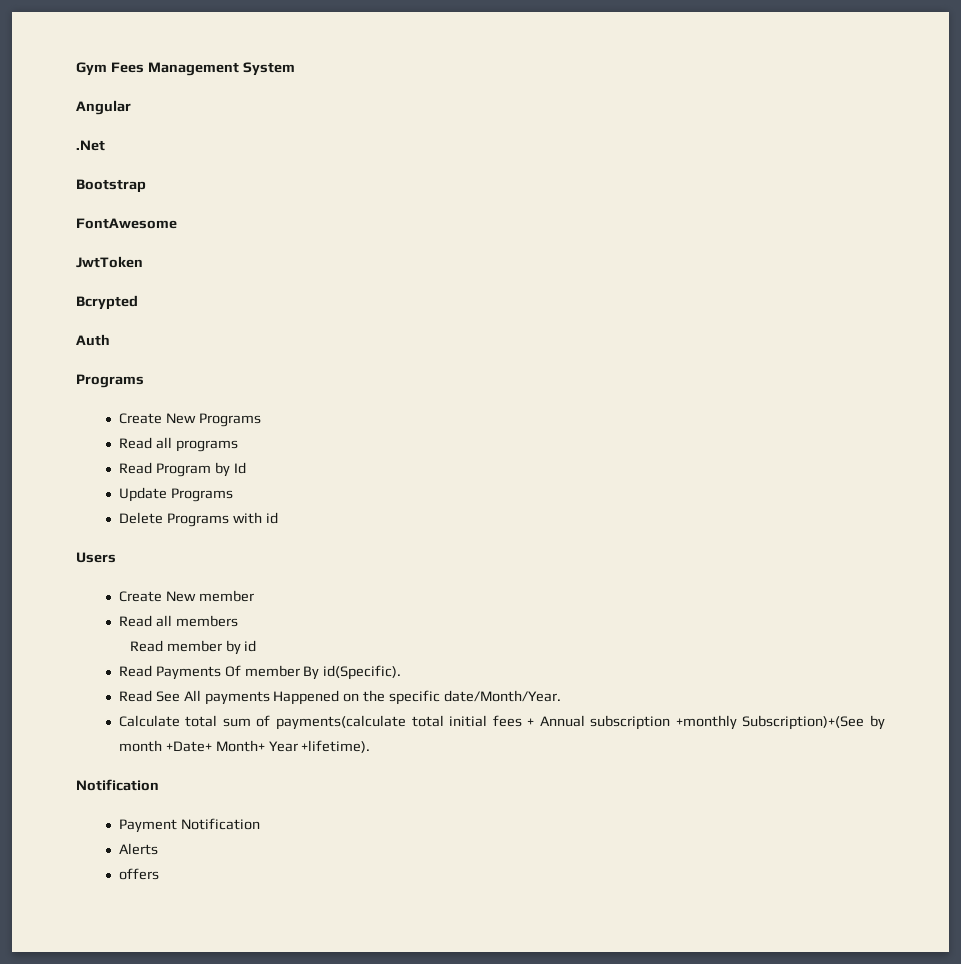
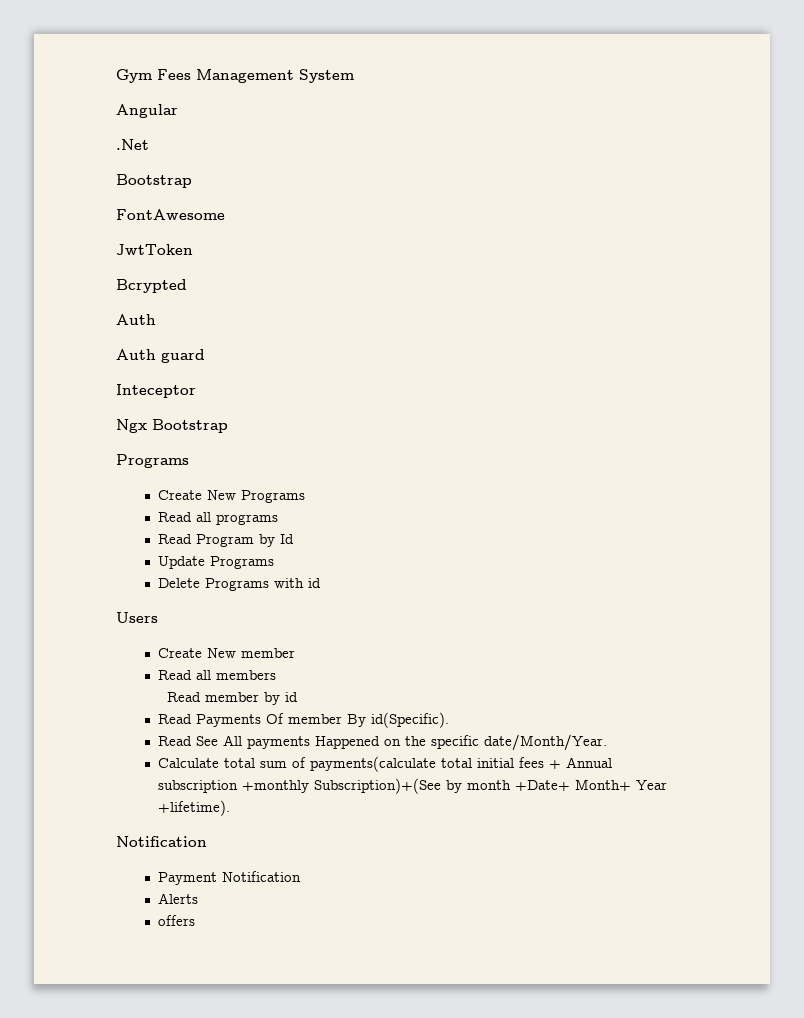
+ Auth guard
+ Inteceptor
+ Ngx Bootstrap

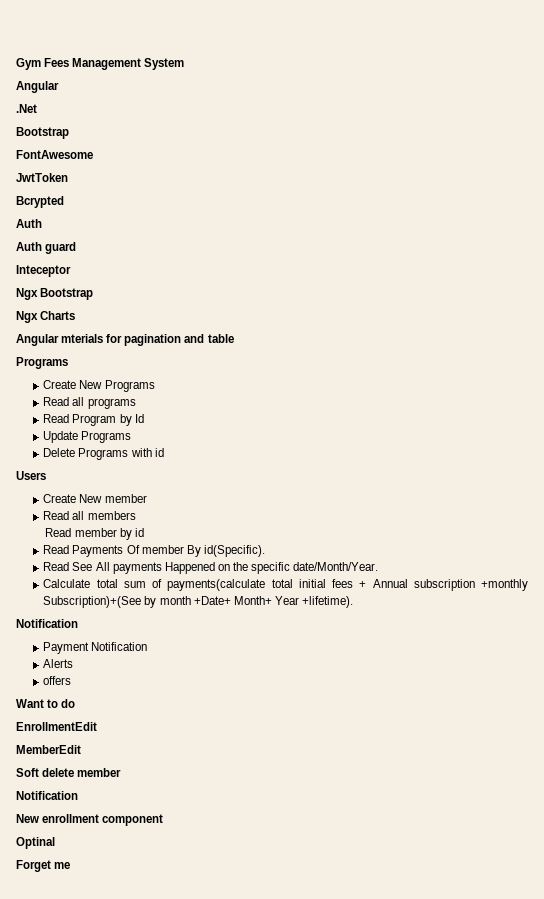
+ Ngx Charts
+ Angular mterials for pagination and table
+ Want to do
+ EnrollmentEdit
+ MemberEdit
+ Soft delete member
+ Notification
+ New enrollment component
+ Optinal
+ Forget me

